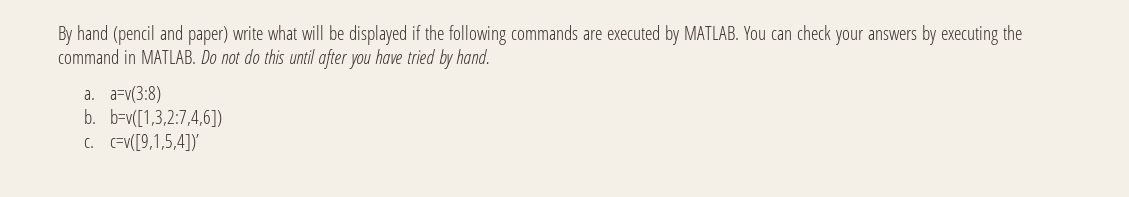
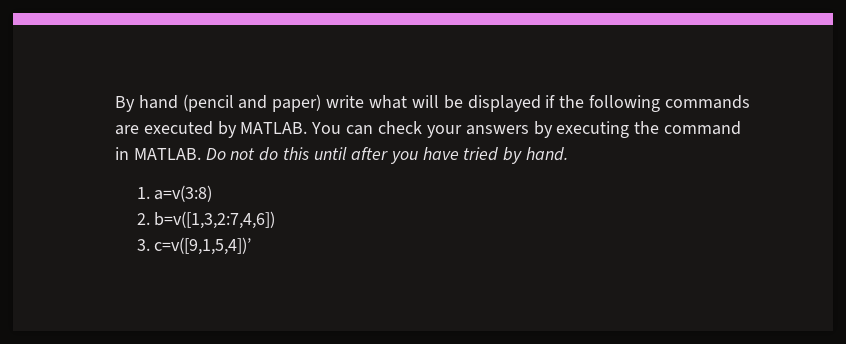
- a. a=v(3:8)
+ 1. a=v(3:8)
- b. b=v([1,3,2:7,4,6])
+ 2. b=v([1,3,2:7,4,6])
- c. c=v([9,1,5,4])’
+ 3. c=v([9,1,5,4])’

